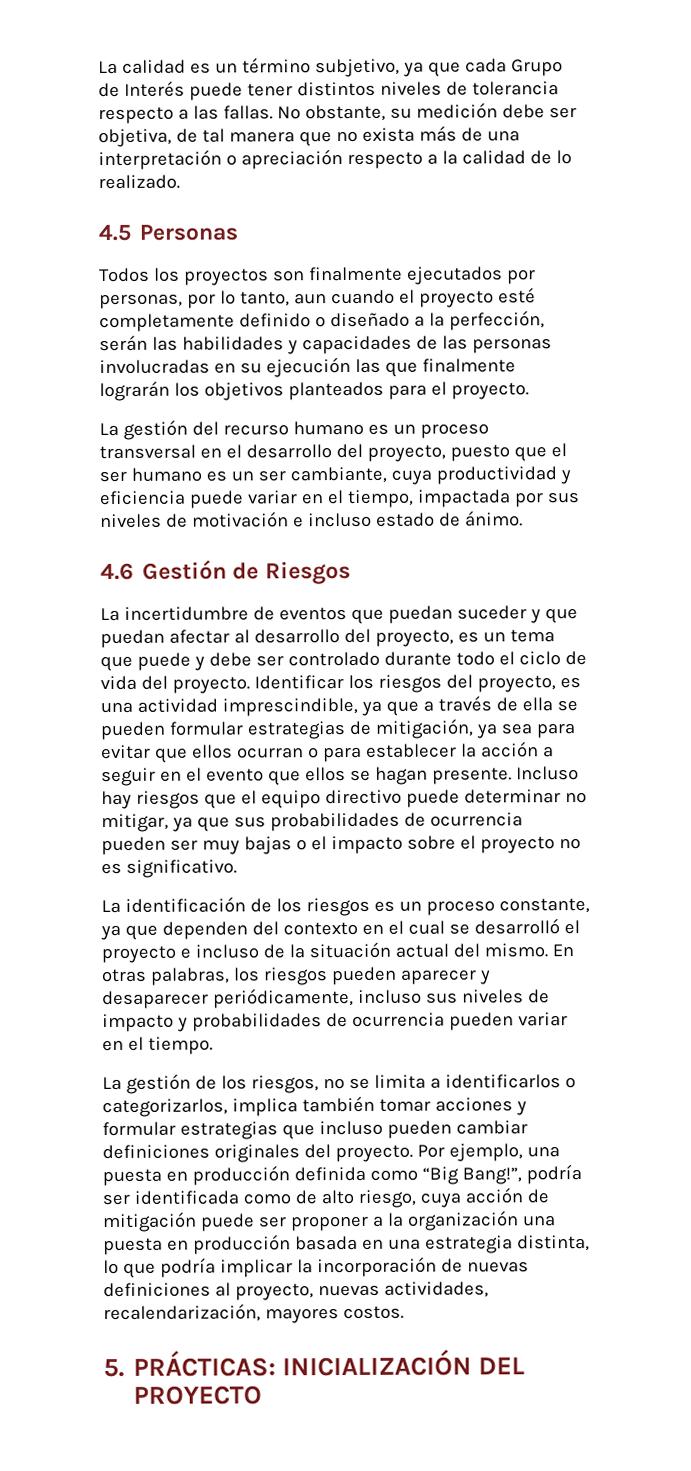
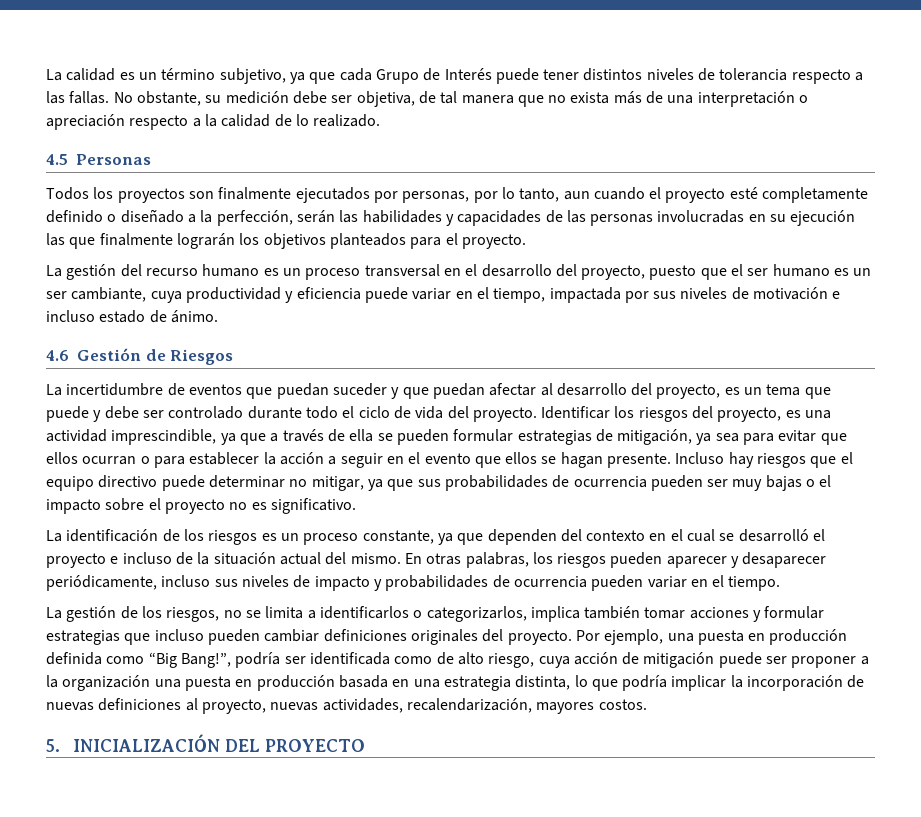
- 5. PRÁCTICAS: INICIALIZACIÓN DEL PROYECTO
+ 5. INICIALIZACIÓN DEL PROYECTO

